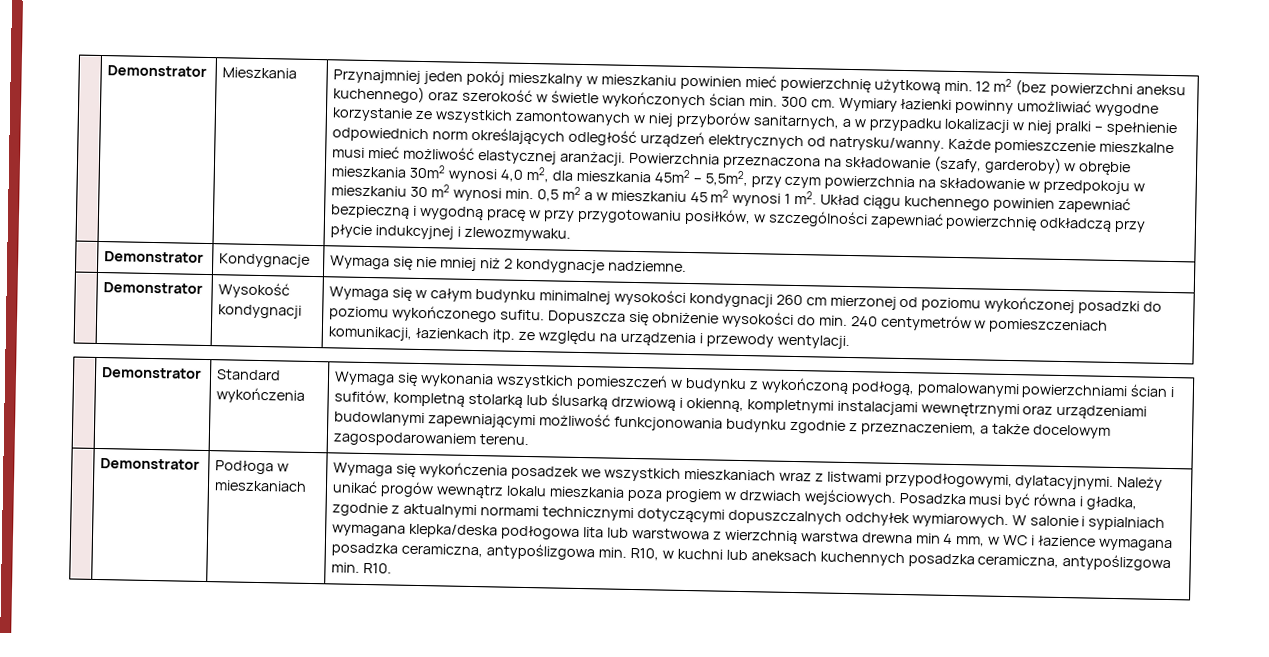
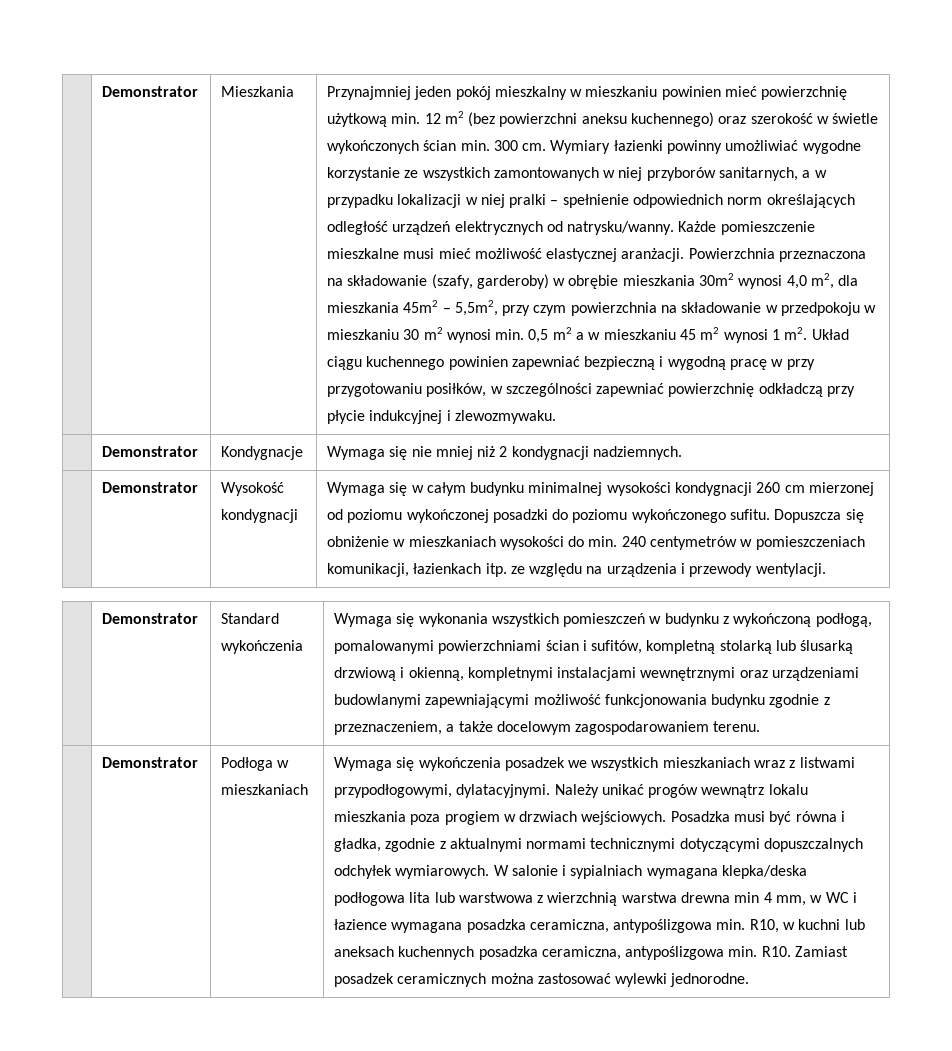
- | Demonstrator | Kondygnacje | Wymaga się nie mniej niż 2 kondygnacje nadziemne.
+ | Demonstrator | Kondygnacje | Wymaga się nie mniej niż 2 kondygnacji nadziemnych.
- Dopuszcza się obniżenie wysokości do min. 240 centymetrów w pomieszczeniach komunikacji, łazienkach itp. ze względu na urządzenia i przewody wentylacji.
+ Dopuszcza się obniżenie w mieszkaniach wysokości do min. 240 centymetrów w pomieszczeniach komunikacji, łazienkach itp. ze względu na urządzenia i przewody wentylacji.
- W salonie i sypialniach wymagana klepka/deska podłogowa lita lub warstwowa z wierzchnią warstwa drewna min 4 mm, w WC i łazience wymagana posadzka ceramiczna, antypoślizgowa min. R10, w kuchni lub aneksach kuchennych posadzka ceramiczna, antypoślizgowa min. R10.
+ W salonie i sypialniach wymagana klepka/deska podłogowa lita lub warstwowa z wierzchnią warstwa drewna min 4 mm, w WC i łazience wymagana posadzka ceramiczna, antypoślizgowa min. R10, w kuchni lub aneksach kuchennych posadzka ceramiczna, antypoślizgowa min. R10. Zamiast posadzek ceramicznych można zastosować wylewki jednorodne.

